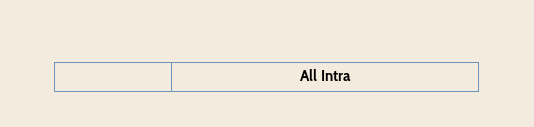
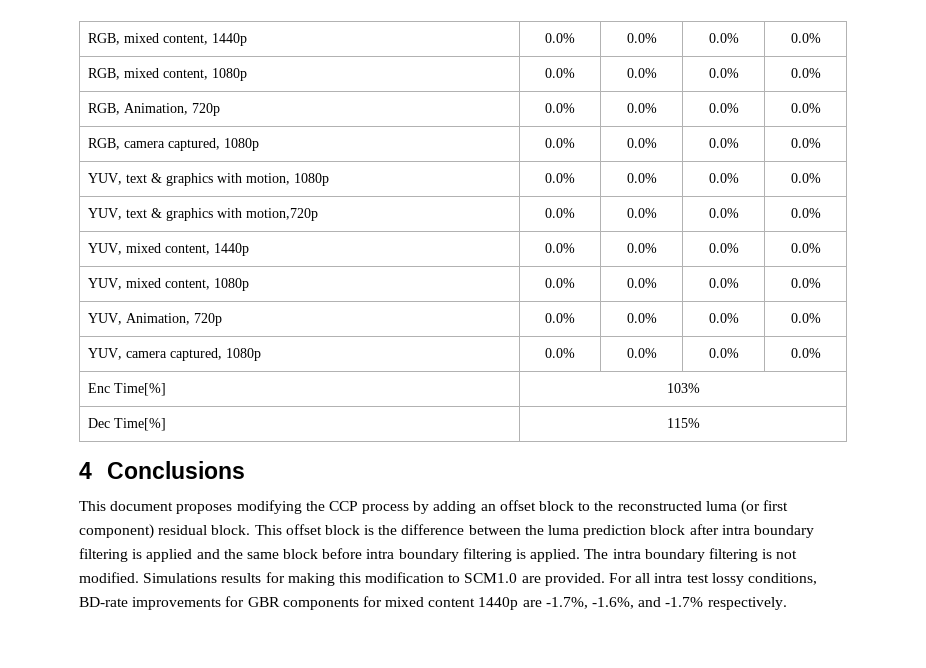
- | All Intra
+ RGB, mixed content, 1440p | 0.0% | 0.0% | 0.0% | 0.0%
+ RGB, mixed content, 1080p | 0.0% | 0.0% | 0.0% | 0.0%
+ RGB, Animation, 720p | 0.0% | 0.0% | 0.0% | 0.0%
+ RGB, camera captured, 1080p | 0.0% | 0.0% | 0.0% | 0.0%
+ YUV, text & graphics with motion, 1080p | 0.0% | 0.0% | 0.0% | 0.0%
+ YUV, text & graphics with motion,720p | 0.0% | 0.0% | 0.0% | 0.0%
+ YUV, mixed content, 1440p | 0.0% | 0.0% | 0.0% | 0.0%
+ YUV, mixed content, 1080p | 0.0% | 0.0% | 0.0% | 0.0%
+ YUV, Animation, 720p | 0.0% | 0.0% | 0.0% | 0.0%
+ YUV, camera captured, 1080p | 0.0% | 0.0% | 0.0% | 0.0%
+ Enc Time[%] | 103%
+ Dec Time[%] | 115%
+ 4 Conclusions
+ This document proposes modifying the CCP process by adding an offset block to the reconstructed luma (or first component) residual block. This offset block is the difference between the luma prediction block after intra boundary filtering is applied and the same block before intra boundary filtering is applied. The intra boundary filtering is not modified. Simulations results for making this modification to SCM1.0 are provided. For all intra test lossy conditions, BD-rate improvements for GBR components for mixed content 1440p are -1.7%, -1.6%, and -1.7% respectively.

